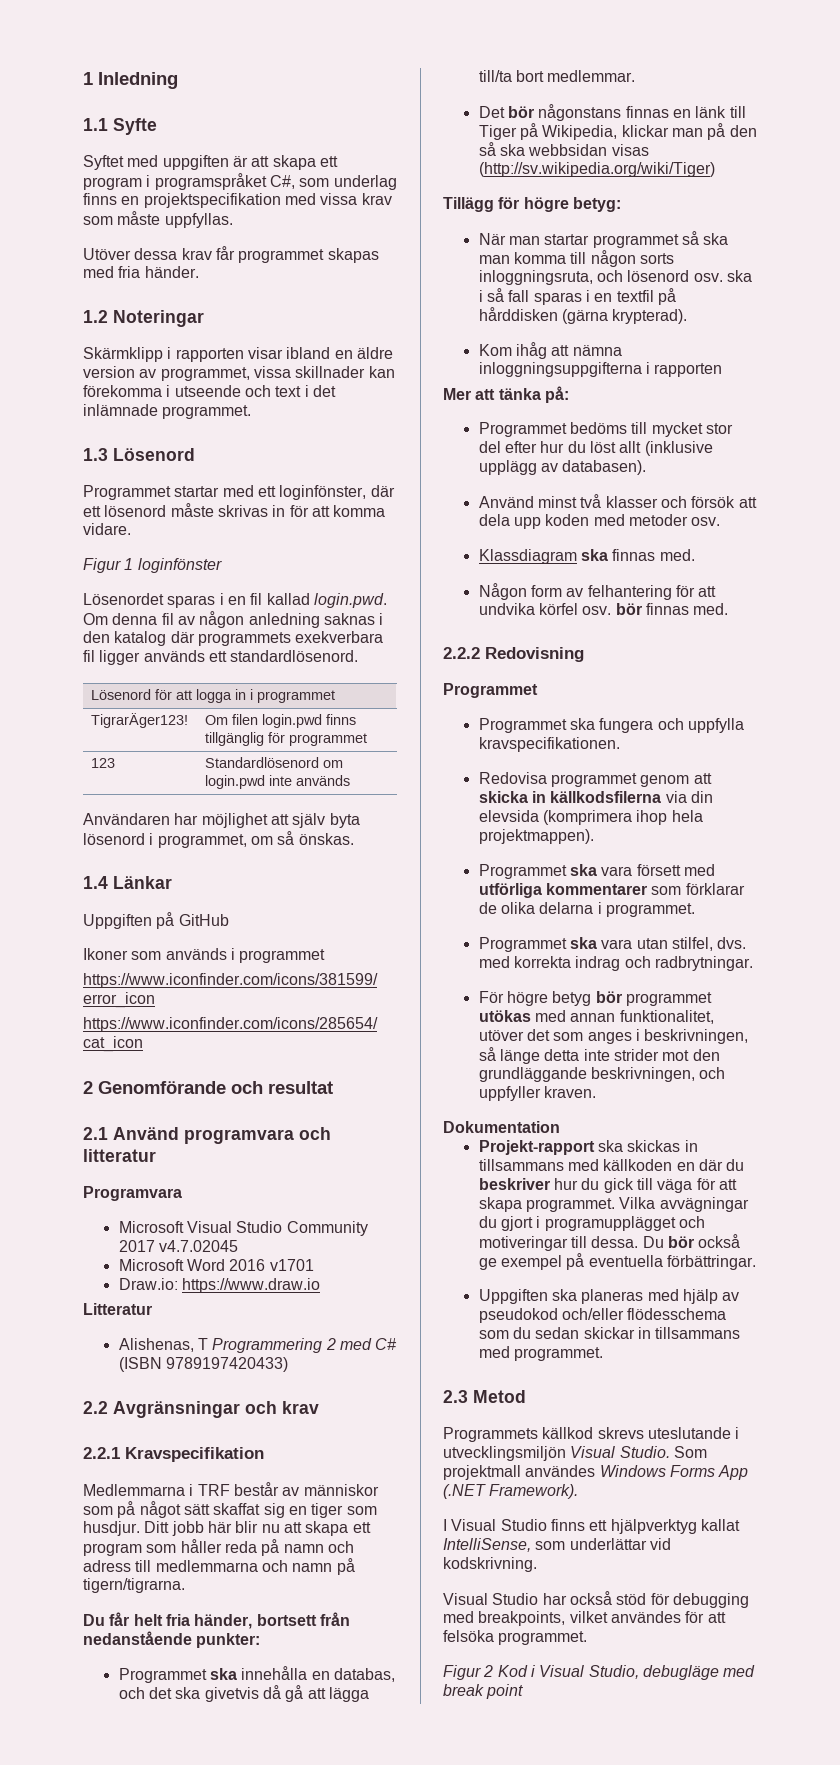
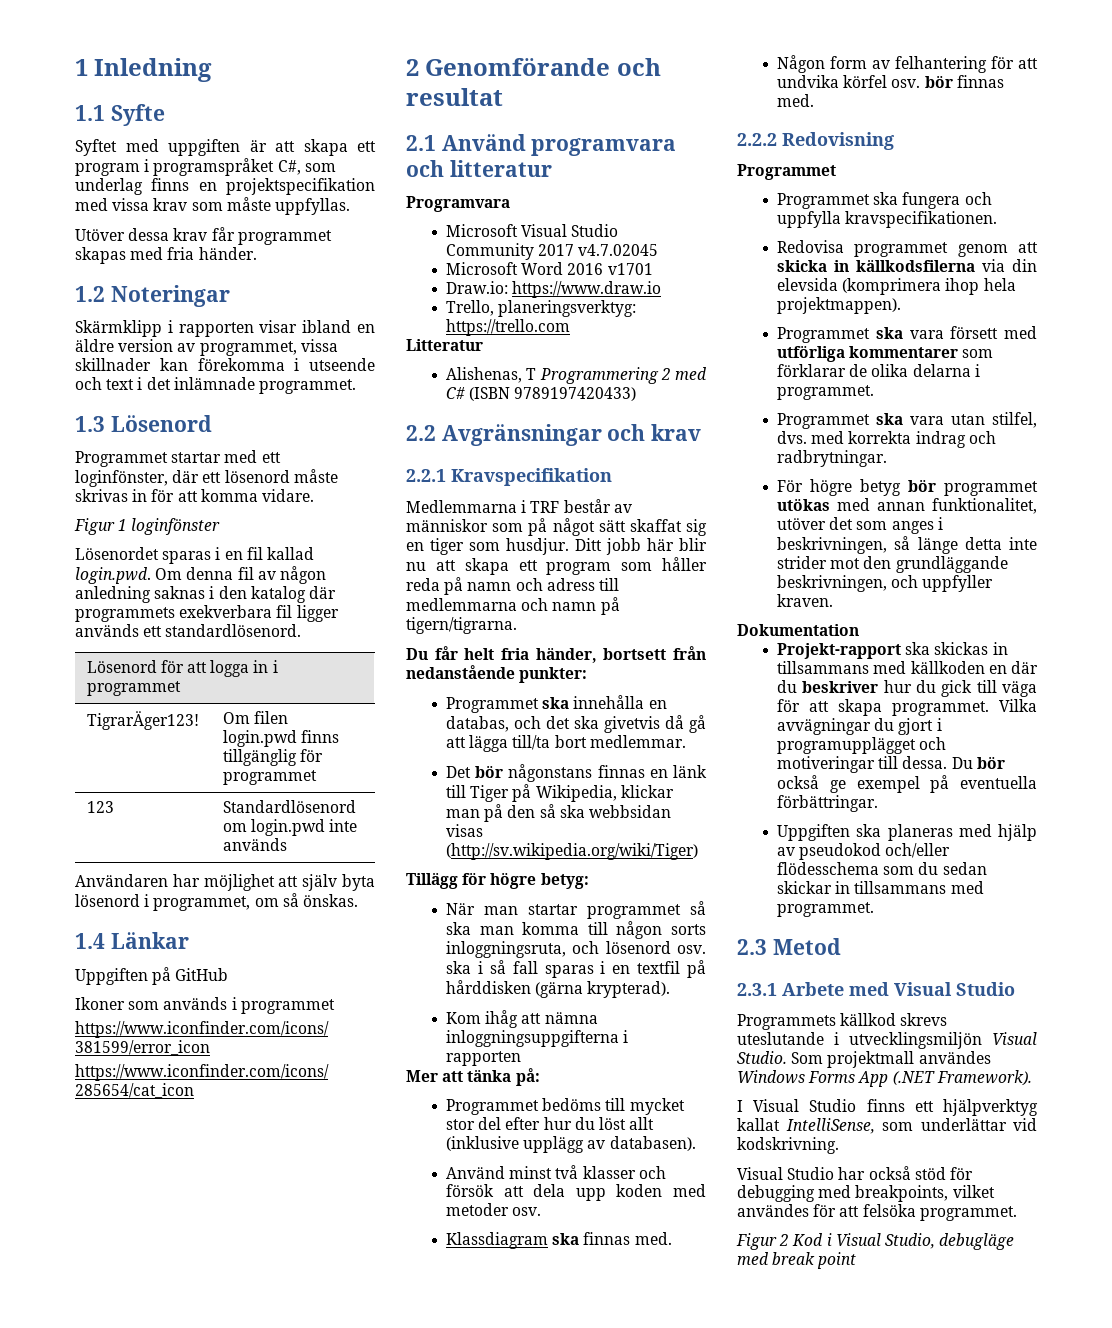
+ Trello, planeringsverktyg: https://trello.com
+ 2.3.1 Arbete med Visual Studio

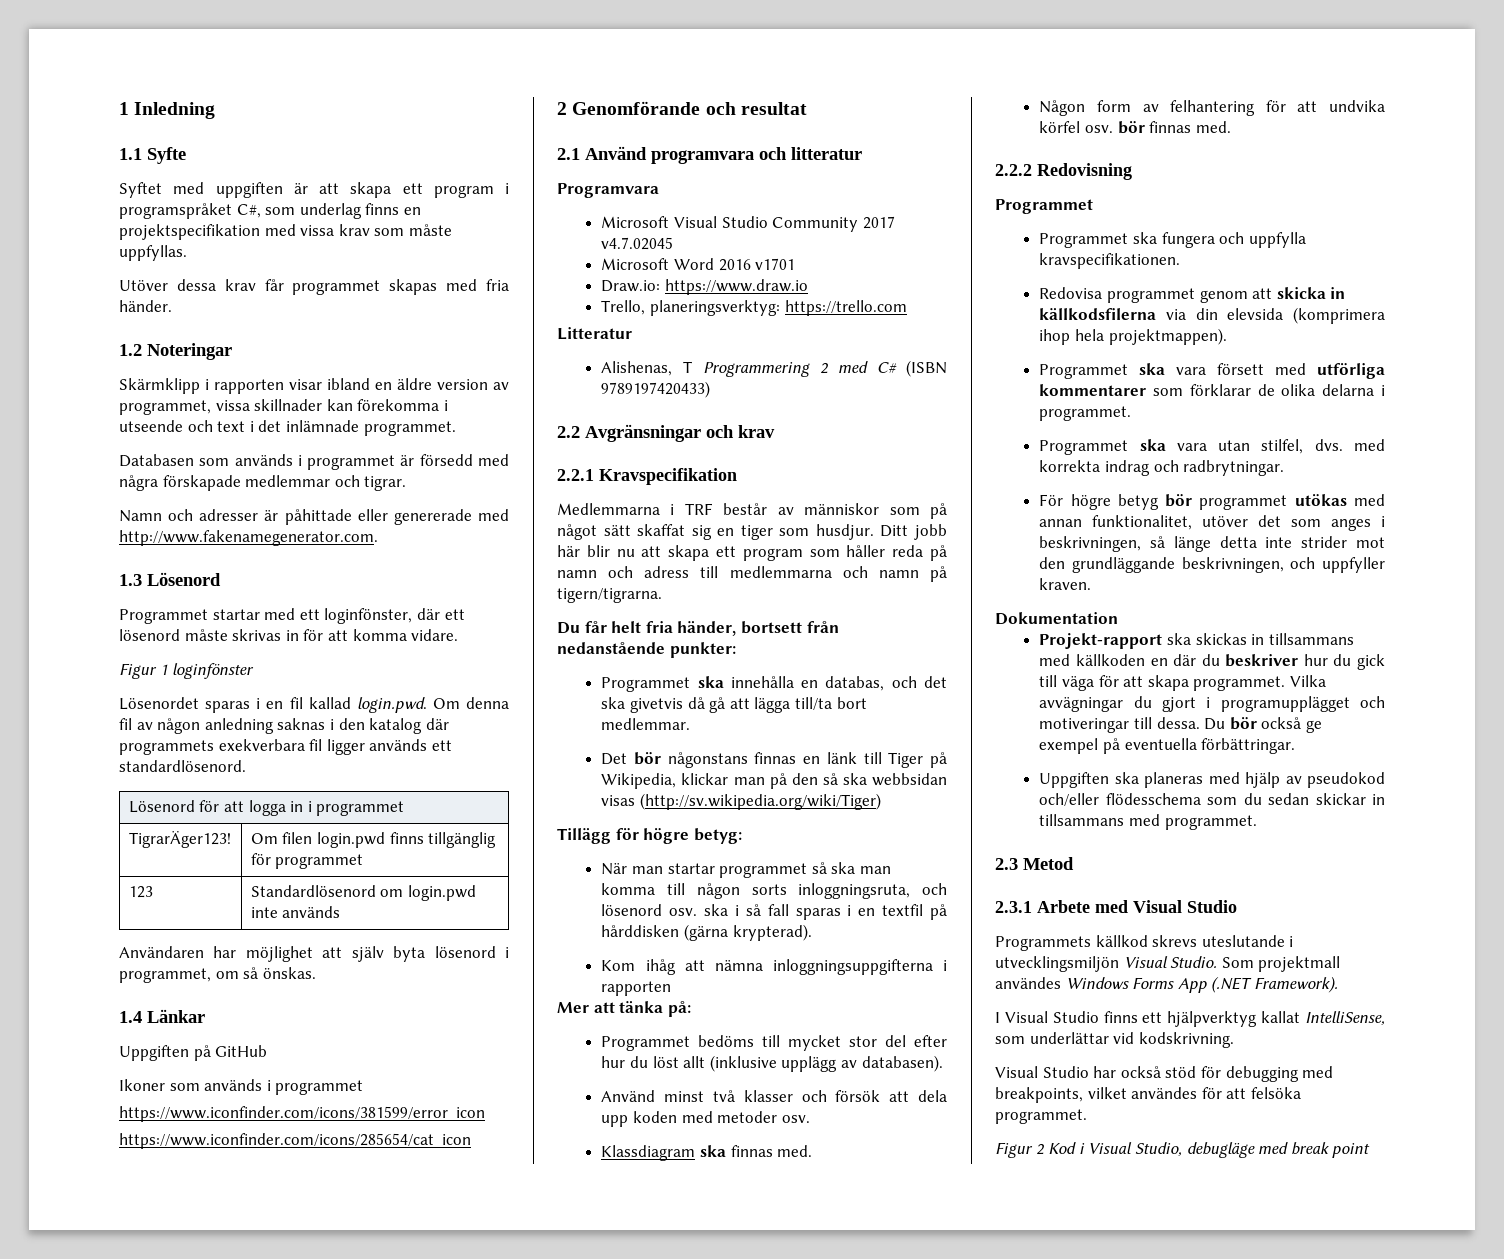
+ Databasen som används i programmet är försedd med några förskapade medlemmar och tigrar.
+ Namn och adresser är påhittade eller genererade med http://www.fakenamegenerator.com.

